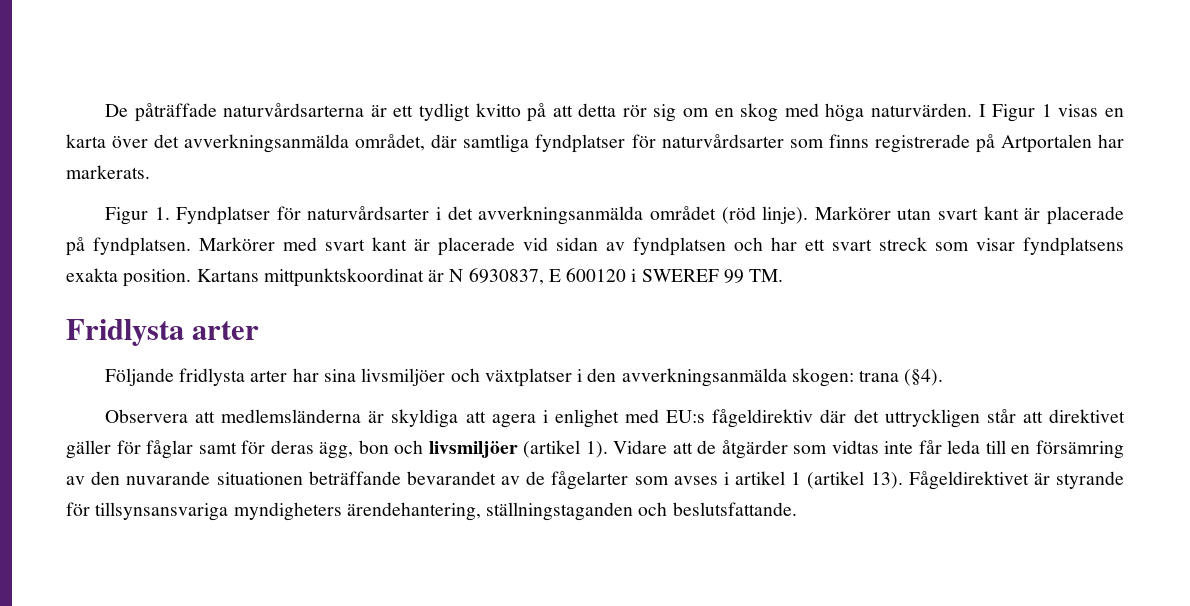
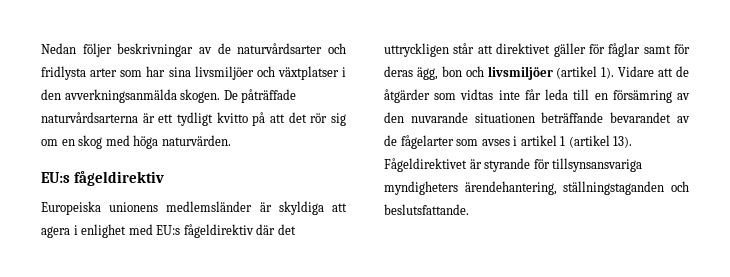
+ Nedan följer beskrivningar av de naturvårdsarter och fridlysta arter som har sina livsmiljöer och växtplatser i den avverkningsanmälda skogen.
- De påträffade naturvårdsarterna är ett tydligt kvitto på att detta rör sig om en skog med höga naturvärden. I Figur 1 visas en karta över det avverkningsanmälda området, där samtliga fyndplatser för naturvårdsarter som finns registrerade på Artportalen har markerats.
- Figur 1. Fyndplatser för naturvårdsarter i det avverkningsanmälda området (röd linje). Markörer utan svart kant är placerade på fyndplatsen. Markörer med svart kant är placerade vid sidan av fyndplatsen och har ett svart streck som visar fyndplatsens exakta position. Kartans mittpunktskoordinat är N 6930837, E 600120 i SWEREF 99 TM.
- Fridlysta arter
- Följande fridlysta arter har sina livsmiljöer och växtplatser i den avverkningsanmälda skogen: trana (§4).
- Observera att medlemsländerna är skyldiga att agera i enlighet med EU:s fågeldirektiv där det uttryckligen står att direktivet gäller för fåglar samt för deras ägg, bon och livsmiljöer (artikel 1).
+ De påträffade naturvårdsarterna är ett tydligt kvitto på att det rör sig om en skog med höga naturvärden.
+ EU:s fågeldirektiv
+ Europeiska unionens medlemsländer är skyldiga att agera i enlighet med EU:s fågeldirektiv där det uttryckligen står att direktivet gäller för fåglar samt för deras ägg, bon och livsmiljöer (artikel 1).

